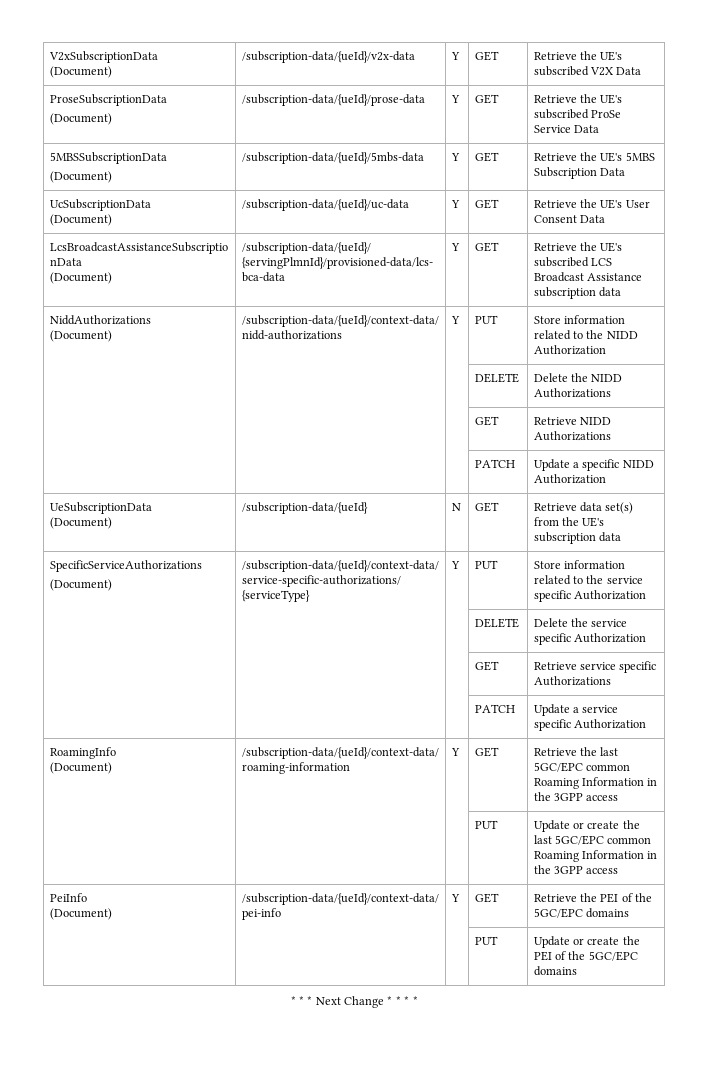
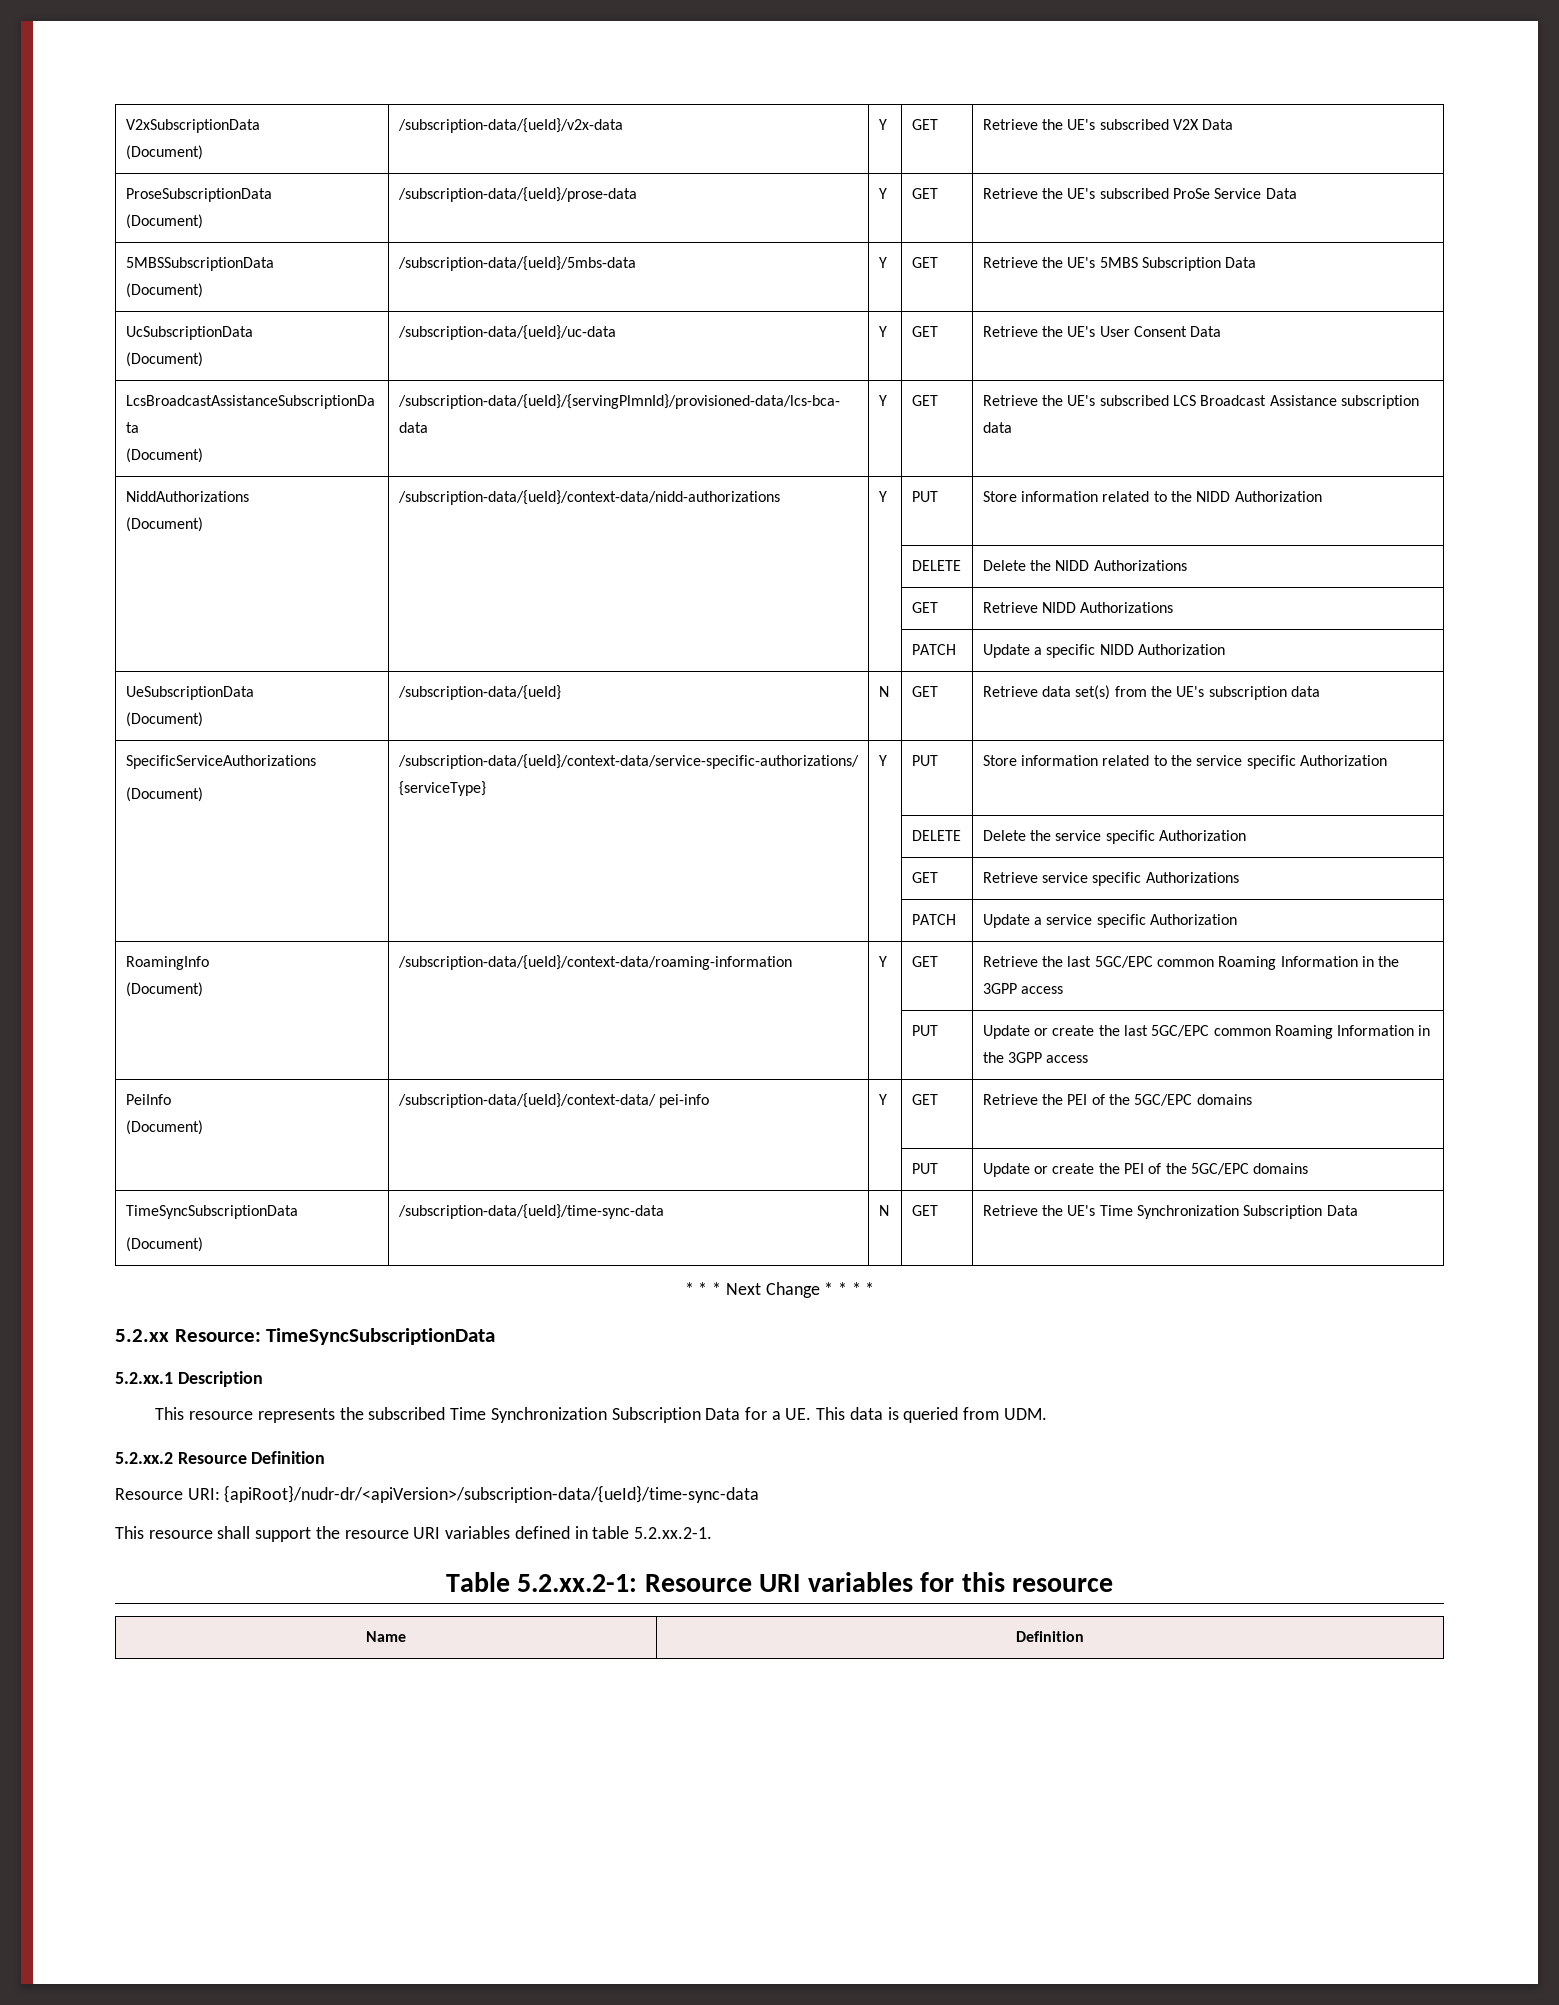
  | | | PUT | Update or create the PEI of the 5GC/EPC domains
+ TimeSyncSubscriptionData
+ (Document) | /subscription-data/{ueId}/time-sync-data | N | GET | Retrieve the UE's Time Synchronization Subscription Data
+ 5.2.xx Resource: TimeSyncSubscriptionData
+ 5.2.xx.1 Description
+ This resource represents the subscribed Time Synchronization Subscription Data for a UE. This data is queried from UDM.
+ 5.2.xx.2 Resource Definition
+ Resource URI: {apiRoot}/nudr-dr/<apiVersion>/subscription-data/{ueId}/time-sync-data
+ This resource shall support the resource URI variables defined in table 5.2.xx.2-1.
+ Table 5.2.xx.2-1: Resource URI variables for this resource
+ Name | Definition

